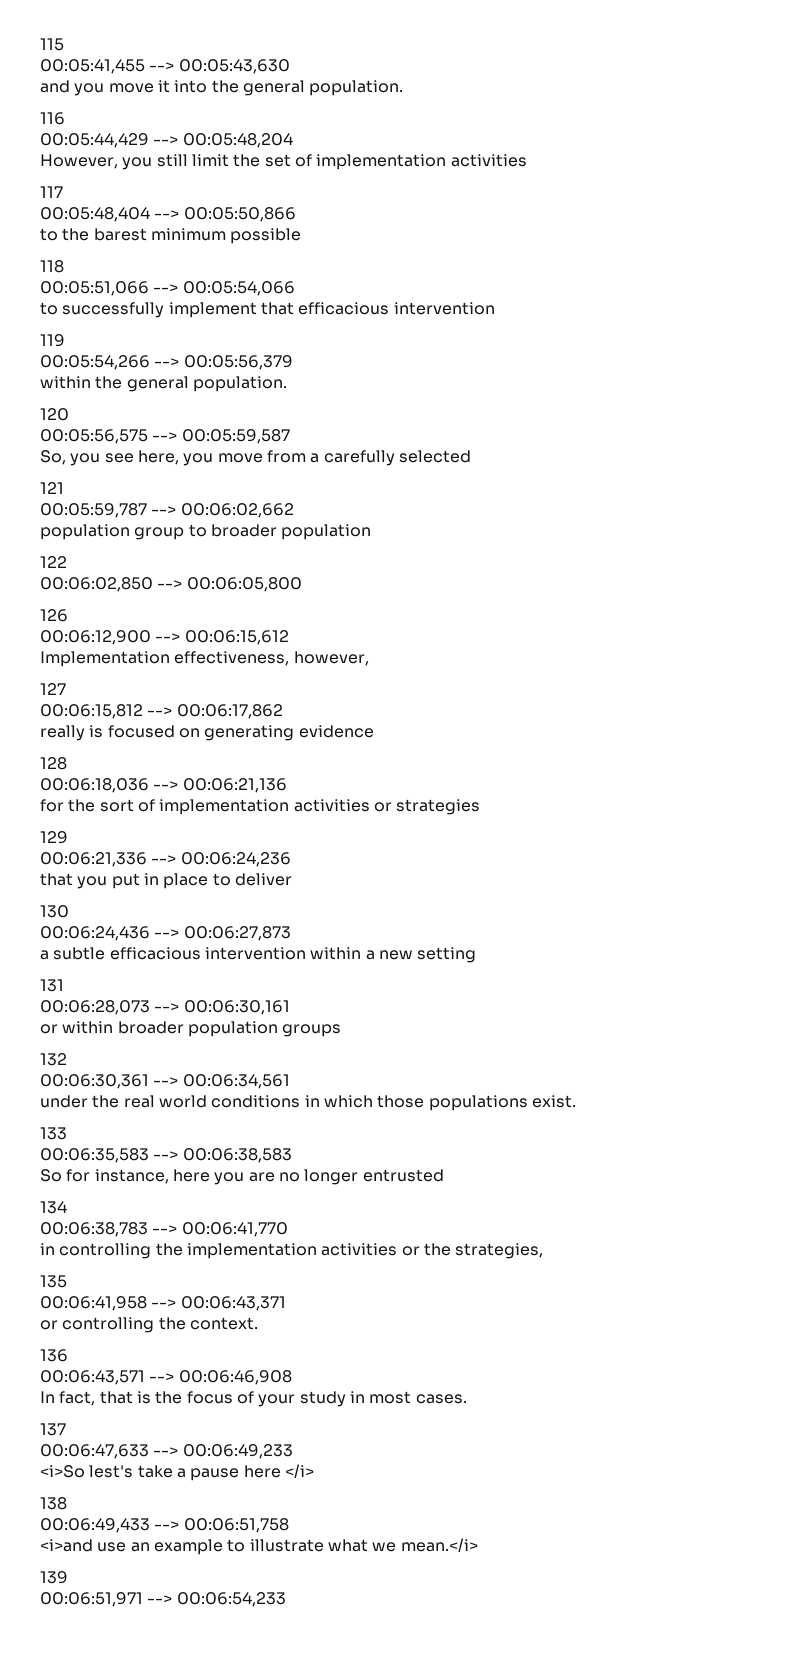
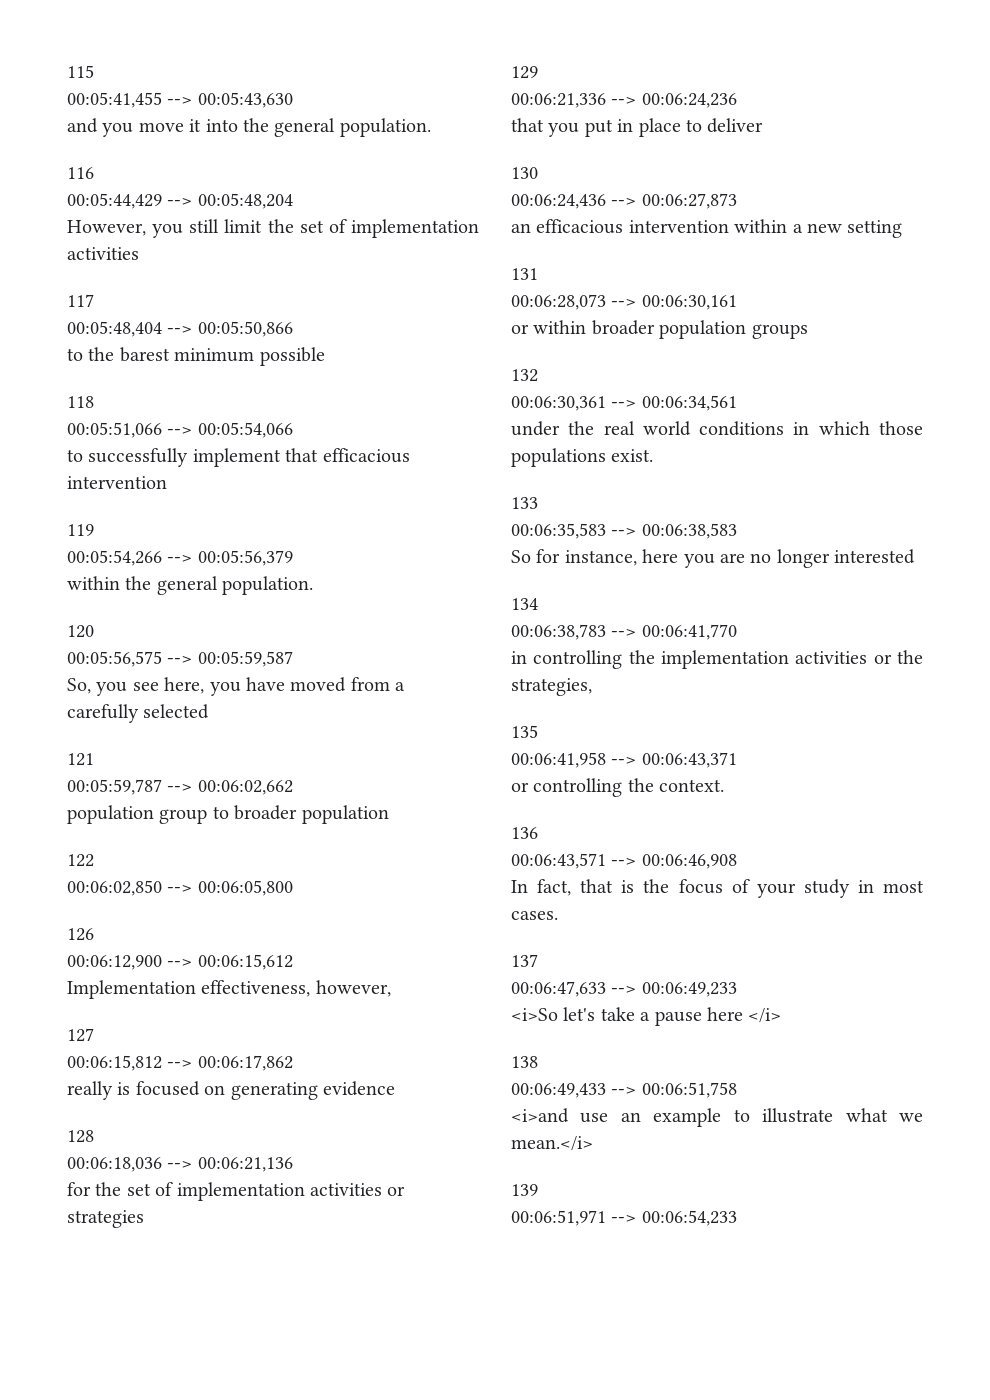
- So, you see here, you move from a carefully selected
+ So, you see here, you have moved from a carefully selected
- for the sort of implementation activities or strategies
+ for the set of implementation activities or strategies
- a subtle efficacious intervention within a new setting
+ an efficacious intervention within a new setting
- So for instance, here you are no longer entrusted
+ So for instance, here you are no longer interested
- <i>So lest's take a pause here </i>
+ <i>So let's take a pause here </i>

